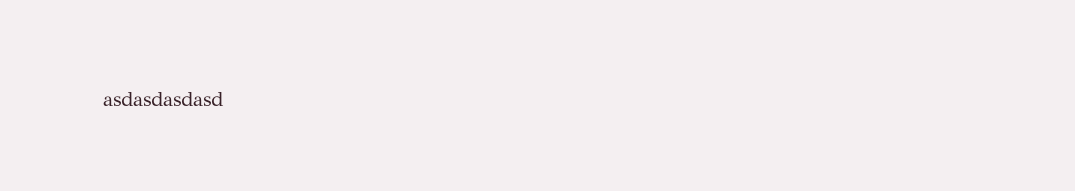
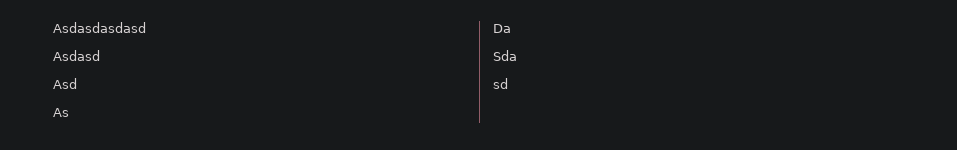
- asdasdasdasd
+ Asdasdasdasd
+ Asdasd
+ Asd
+ As
+ Da
+ Sda
+ sd

